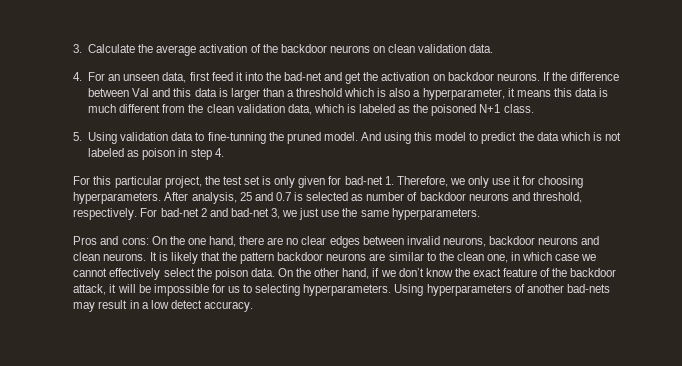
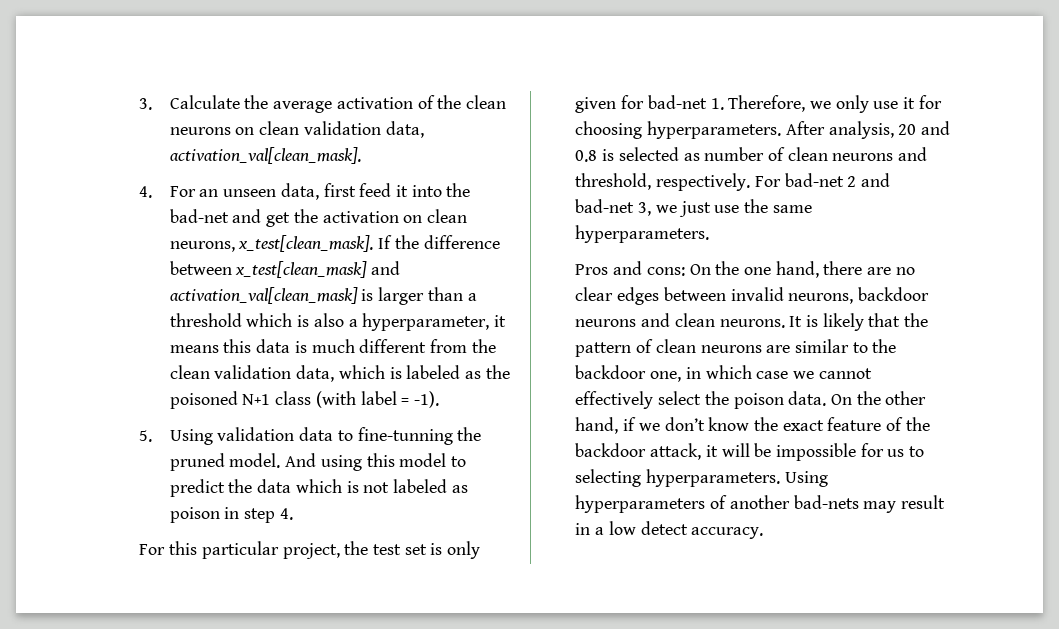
- 3. Calculate the average activation of the backdoor neurons on clean validation data.
+ 3. Calculate the average activation of the clean neurons on clean validation data, activation_val[clean_mask].
- 4. For an unseen data, first feed it into the bad-net and get the activation on backdoor neurons.
+ 4. For an unseen data, first feed it into the bad-net and get the activation on clean neurons, x_test[clean_mask].
- If the difference between Val and this data is larger than a threshold which is also a hyperparameter, it means this data is much different from the clean validation data, which is labeled as the poisoned N+1 class.
+ If the difference between x_test[clean_mask] and activation_val[clean_mask] is larger than a threshold which is also a hyperparameter, it means this data is much different from the clean validation data, which is labeled as the poisoned N+1 class (with label = -1).
- After analysis, 25 and 0.7 is selected as number of backdoor neurons and threshold, respectively.
+ After analysis, 20 and 0.8 is selected as number of clean neurons and threshold, respectively.
- It is likely that the pattern backdoor neurons are similar to the clean one, in which case we cannot effectively select the poison data.
+ It is likely that the pattern of clean neurons are similar to the backdoor one, in which case we cannot effectively select the poison data.

